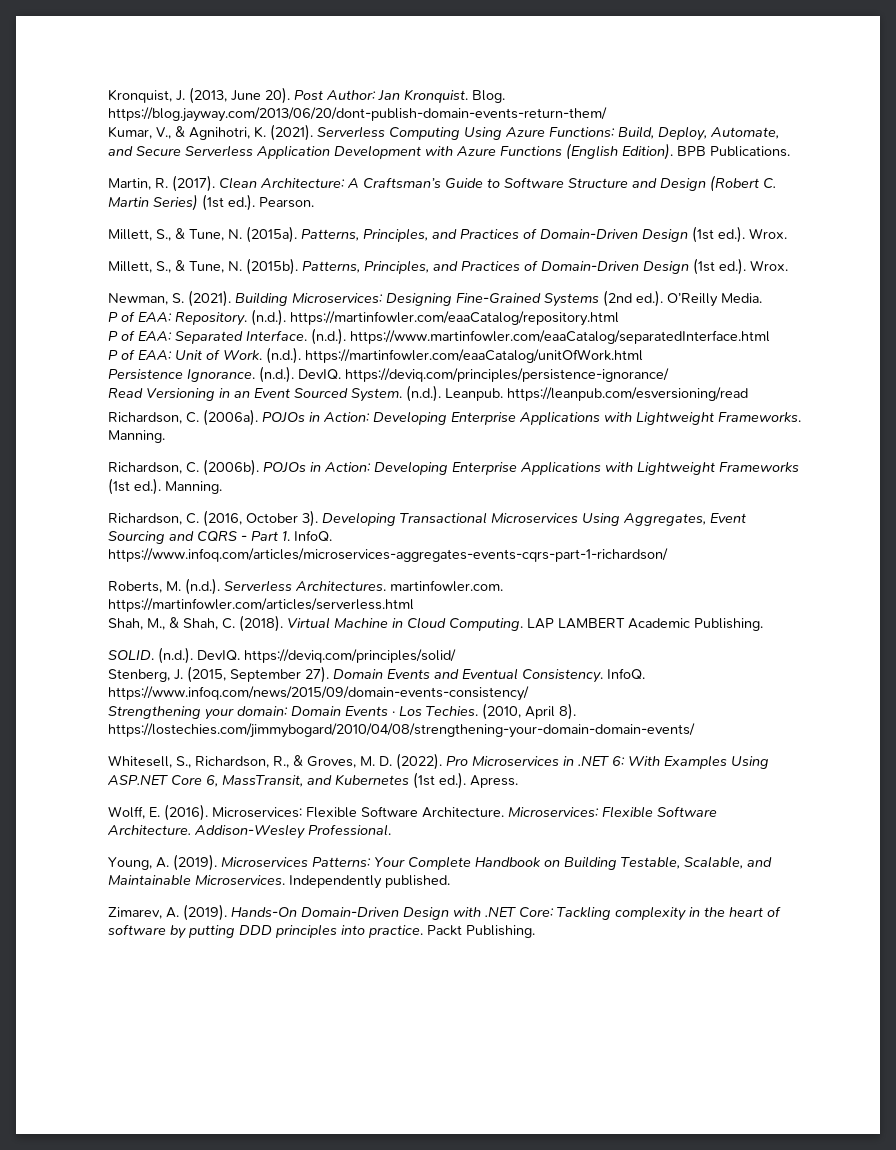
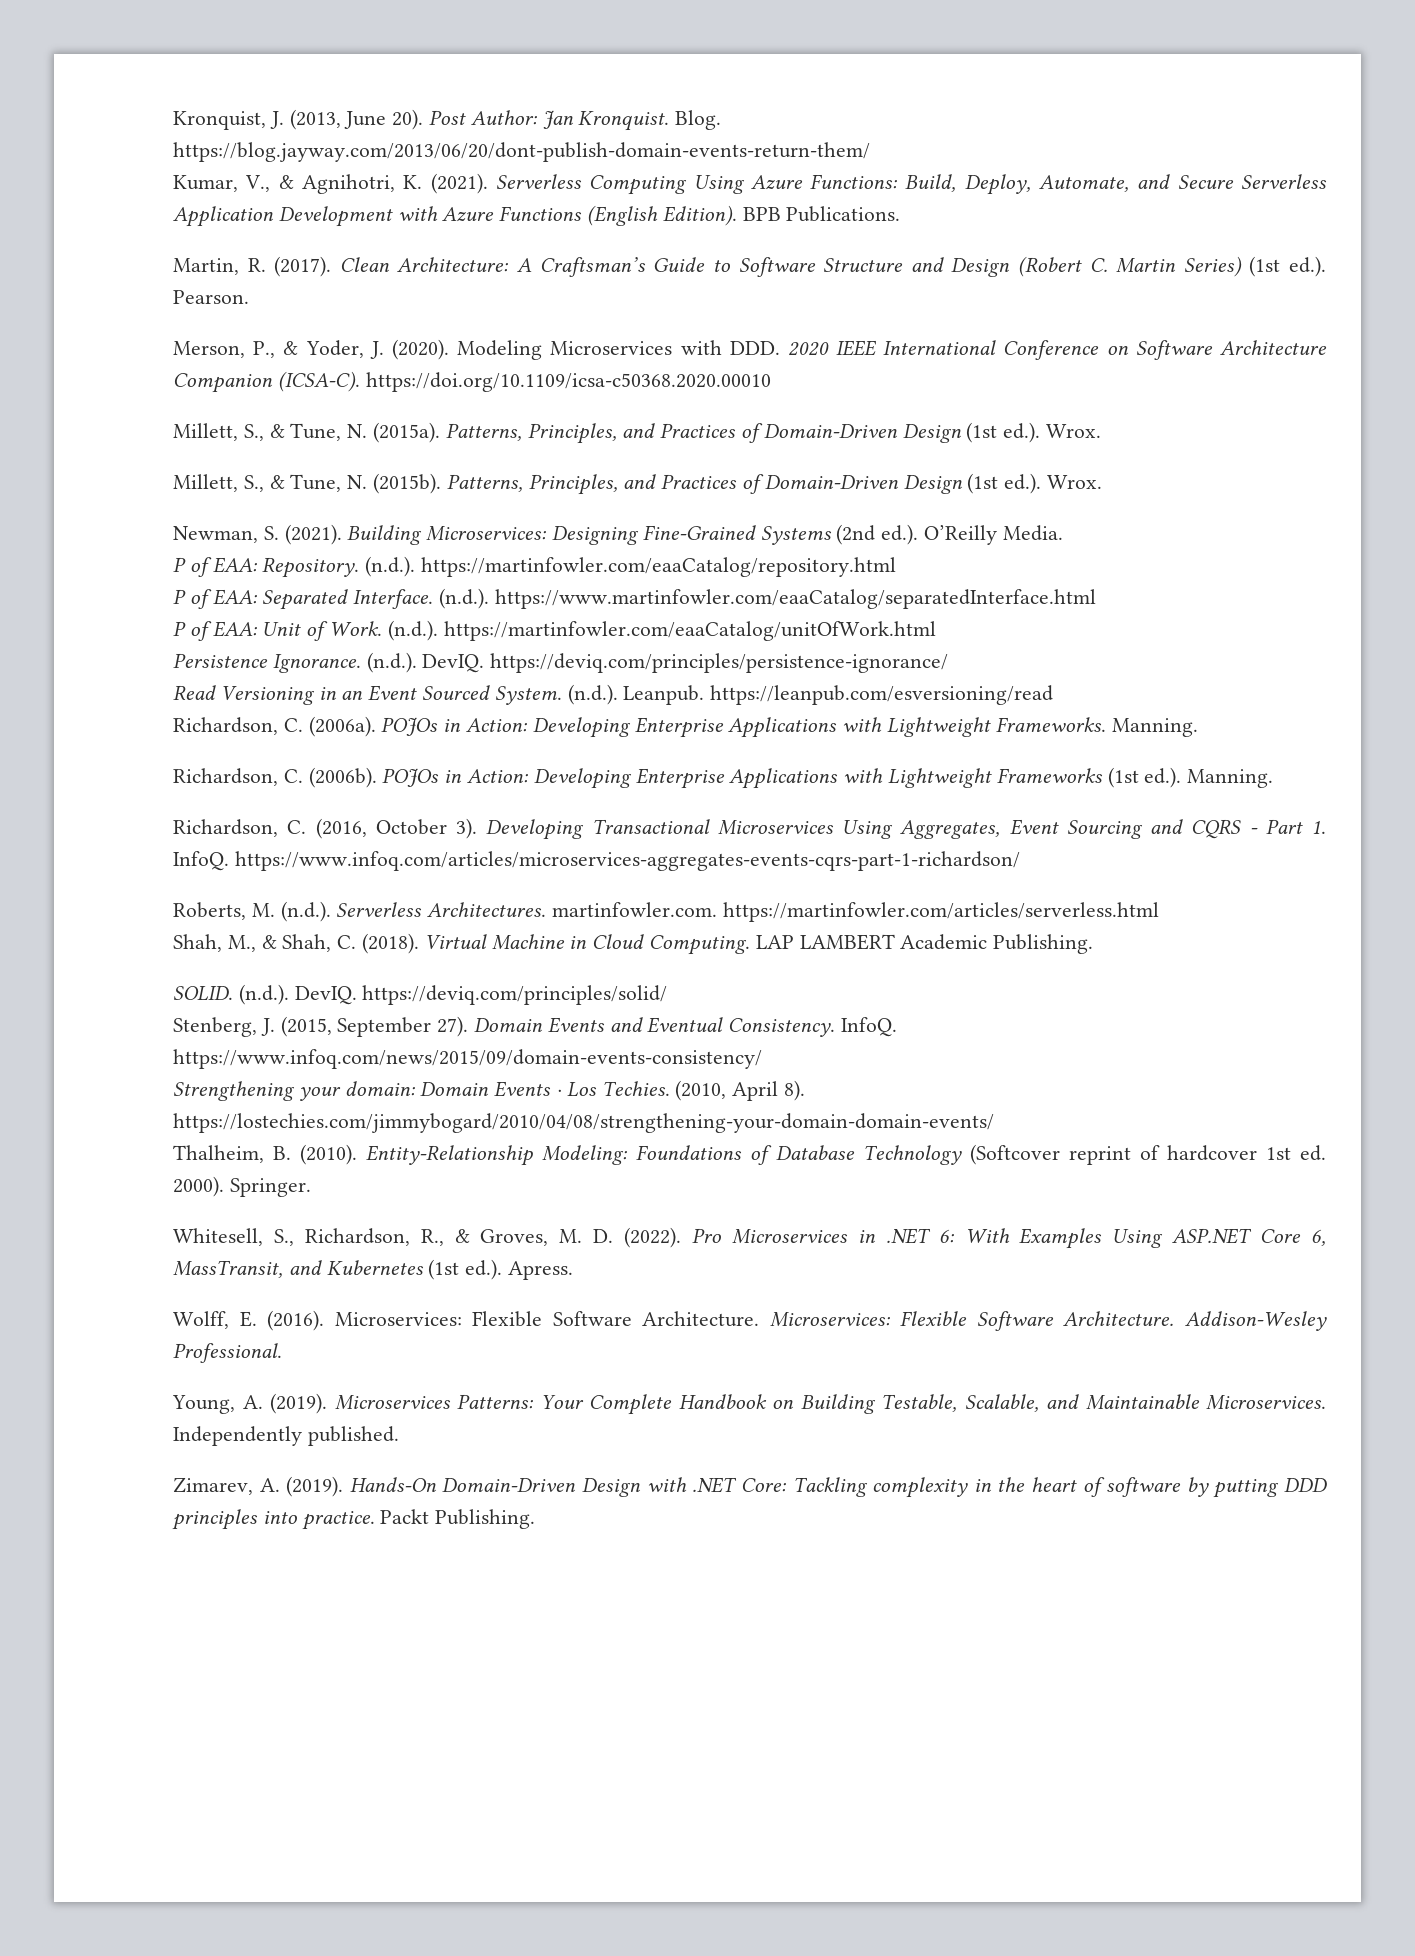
+ Merson, P., & Yoder, J. (2020). Modeling Microservices with DDD. 2020 IEEE International Conference on Software Architecture Companion (ICSA-C). https://doi.org/10.1109/icsa-c50368.2020.00010
+ Thalheim, B. (2010). Entity-Relationship Modeling: Foundations of Database Technology (Softcover reprint of hardcover 1st ed. 2000). Springer.

